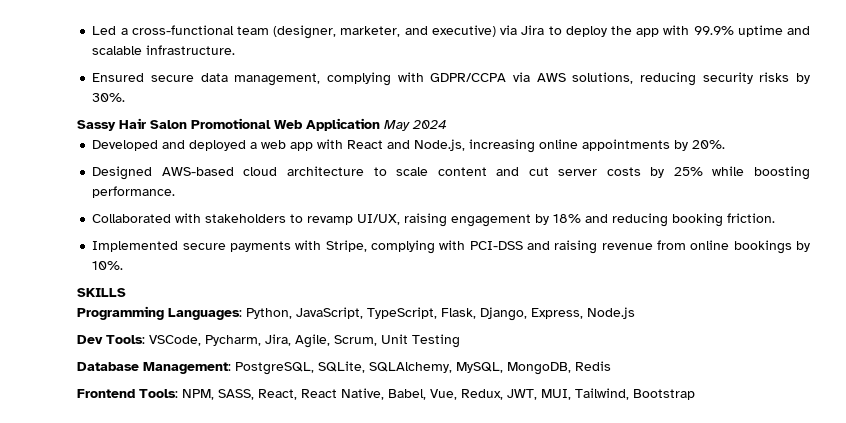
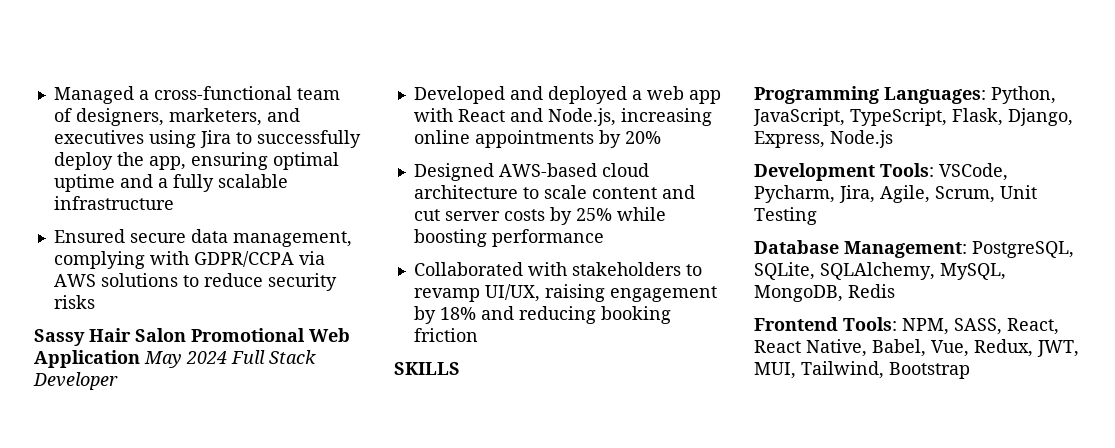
- Led a cross-functional team (designer, marketer, and executive) via Jira to deploy the app with 99.9% uptime and scalable infrastructure.
+ Managed a cross-functional team of designers, marketers, and executives using Jira to successfully deploy the app, ensuring optimal uptime and a fully scalable infrastructure
- Ensured secure data management, complying with GDPR/CCPA via AWS solutions, reducing security risks by 30%.
+ Ensured secure data management, complying with GDPR/CCPA via AWS solutions to reduce security risks
- Sassy Hair Salon Promotional Web Application May 2024
+ Sassy Hair Salon Promotional Web Application May 2024 Full Stack Developer
- Developed and deployed a web app with React and Node.js, increasing online appointments by 20%.
+ Developed and deployed a web app with React and Node.js, increasing online appointments by 20%
- Designed AWS-based cloud architecture to scale content and cut server costs by 25% while boosting performance.
+ Designed AWS-based cloud architecture to scale content and cut server costs by 25% while boosting performance
- Collaborated with stakeholders to revamp UI/UX, raising engagement by 18% and reducing booking friction.
- Implemented secure payments with Stripe, complying with PCI-DSS and raising revenue from online bookings by 10%.
+ Collaborated with stakeholders to revamp UI/UX, raising engagement by 18% and reducing booking friction
- Dev Tools: VSCode, Pycharm, Jira, Agile, Scrum, Unit Testing
+ Development Tools: VSCode, Pycharm, Jira, Agile, Scrum, Unit Testing

